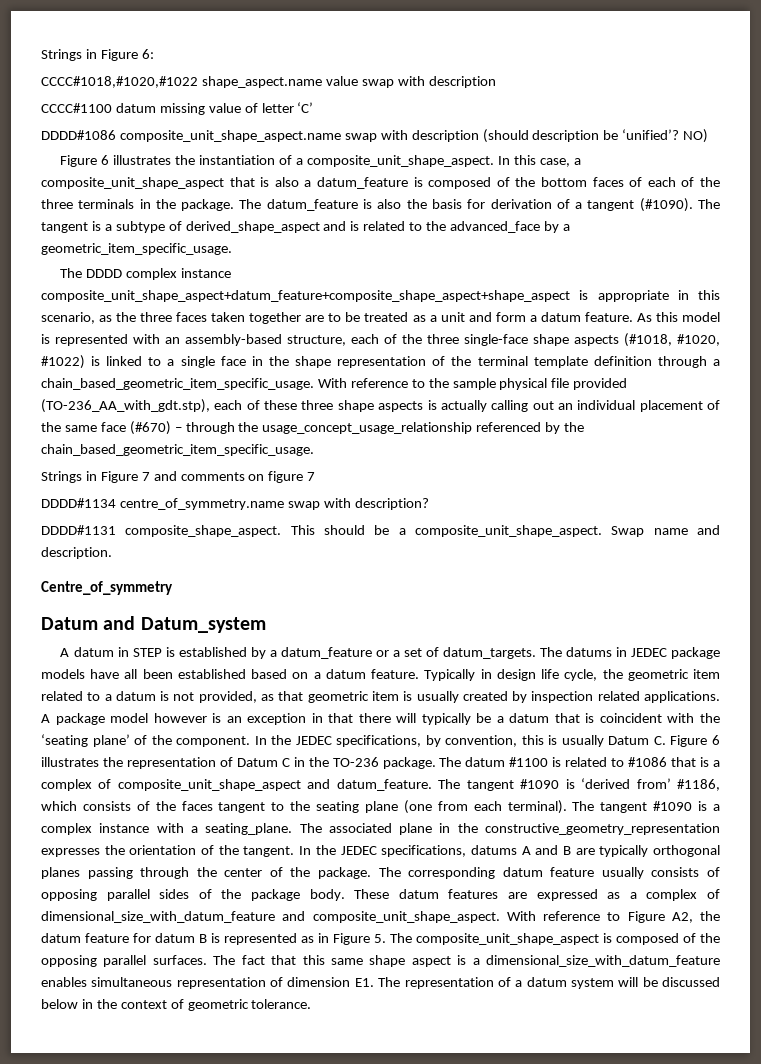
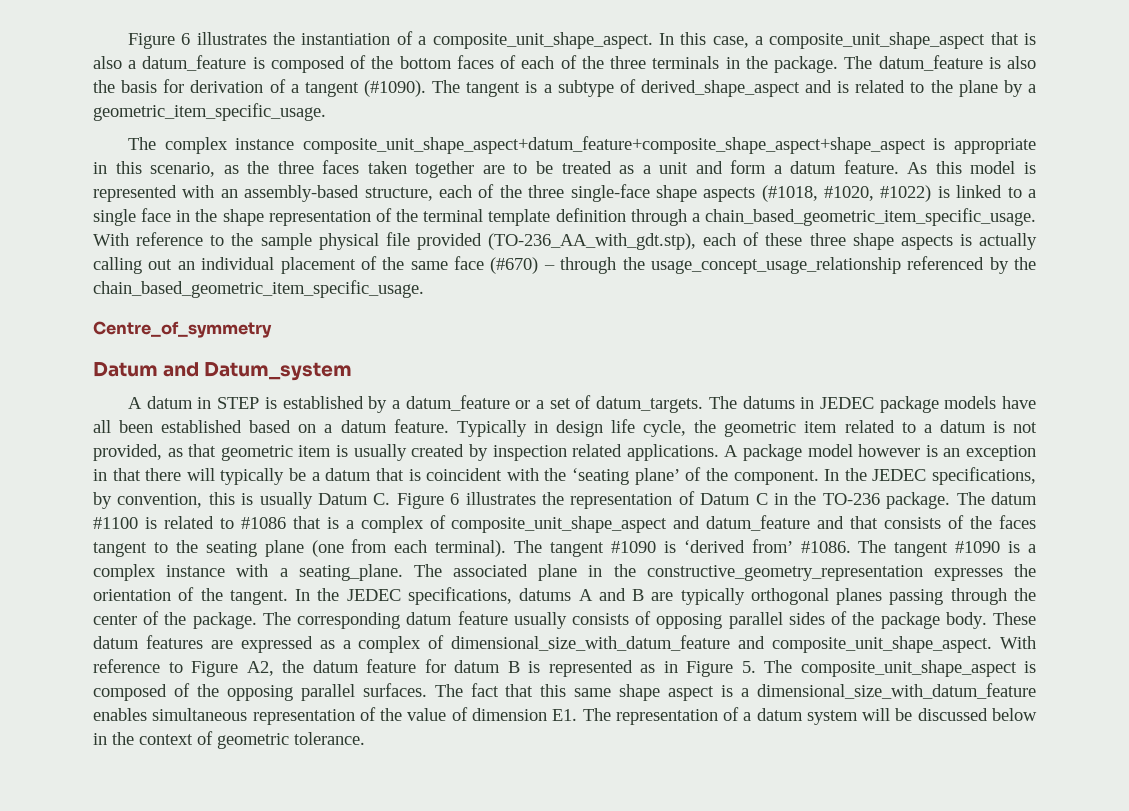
- Strings in Figure 6:
- CCCC#1018,#1020,#1022 shape_aspect.name value swap with description
- CCCC#1100 datum missing value of letter ‘C’
- DDDD#1086 composite_unit_shape_aspect.name swap with description (should description be ‘unified’? NO)
- The tangent is a subtype of derived_shape_aspect and is related to the advanced_face by a geometric_item_specific_usage.
+ The tangent is a subtype of derived_shape_aspect and is related to the plane by a geometric_item_specific_usage.
- The DDDD complex instance composite_unit_shape_aspect+datum_feature+composite_shape_aspect+shape_aspect is appropriate in this scenario, as the three faces taken together are to be treated as a unit and form a datum feature.
+ The complex instance composite_unit_shape_aspect+datum_feature+composite_shape_aspect+shape_aspect is appropriate in this scenario, as the three faces taken together are to be treated as a unit and form a datum feature.
- Strings in Figure 7 and comments on figure 7
- DDDD#1134 centre_of_symmetry.name swap with description?
- DDDD#1131 composite_shape_aspect. This should be a composite_unit_shape_aspect. Swap name and description.
- The datum #1100 is related to #1086 that is a complex of composite_unit_shape_aspect and datum_feature. The tangent #1090 is ‘derived from’ #1186, which consists of the faces tangent to the seating plane (one from each terminal).
+ The datum #1100 is related to #1086 that is a complex of composite_unit_shape_aspect and datum_feature and that consists of the faces tangent to the seating plane (one from each terminal).
- The tangent #1090 is a complex instance with a seating_plane.
+ The tangent #1090 is ‘derived from’ #1086. The tangent #1090 is a complex instance with a seating_plane.
- The fact that this same shape aspect is a dimensional_size_with_datum_feature enables simultaneous representation of dimension E1. The representation of a datum system will be discussed below in the context of geometric tolerance.
+ The fact that this same shape aspect is a dimensional_size_with_datum_feature enables simultaneous representation of the value of dimension E1. The representation of a datum system will be discussed below in the context of geometric tolerance.

